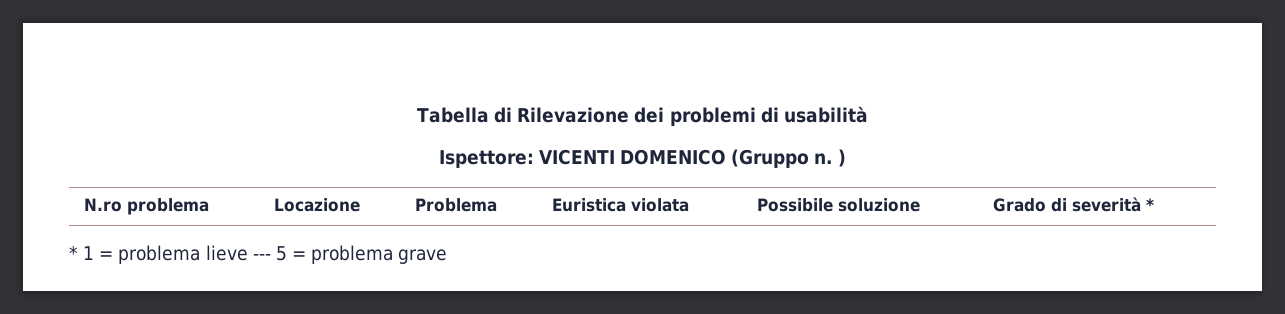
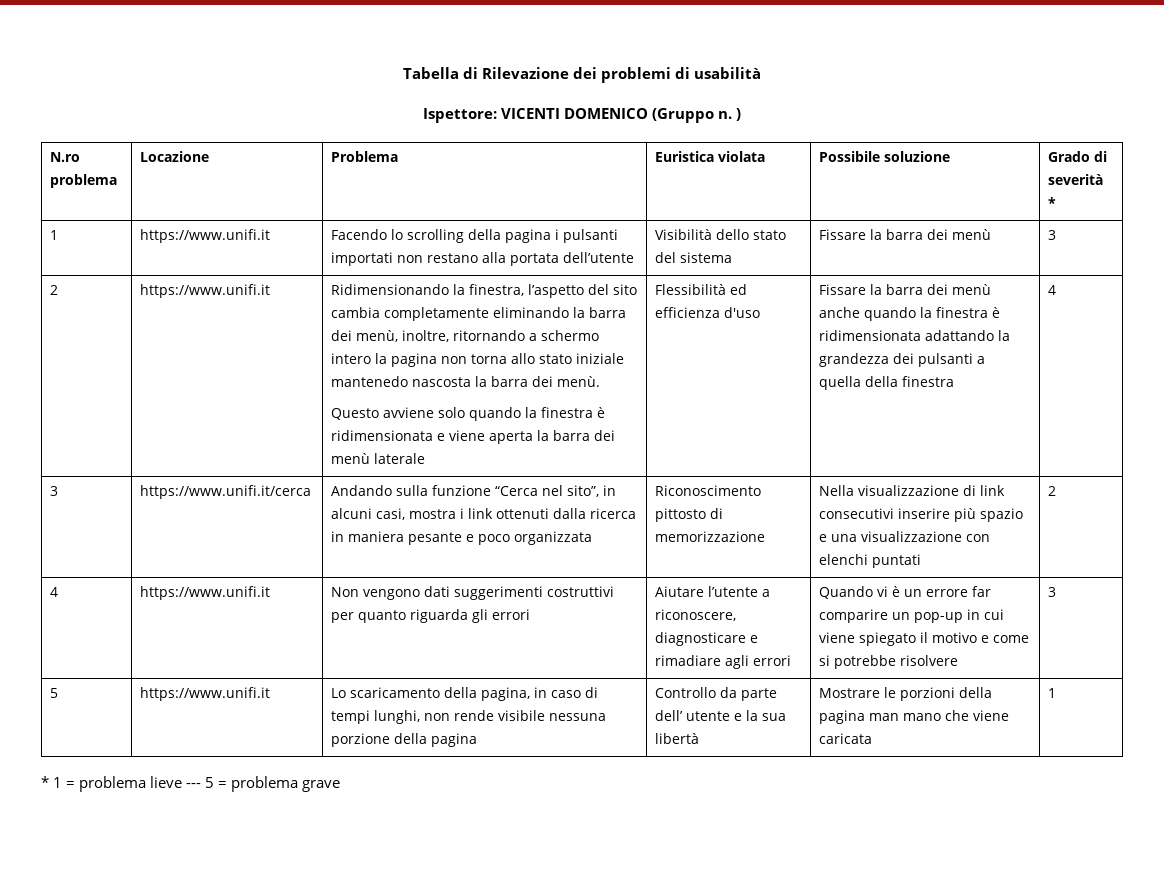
+ 1 | https://www.unifi.it | Facendo lo scrolling della pagina i pulsanti importati non restano alla portata dell’utente | Visibilità dello stato del sistema | Fissare la barra dei menù | 3
+ 2 | https://www.unifi.it | Ridimensionando la finestra, l’aspetto del sito cambia completamente eliminando la barra dei menù, inoltre, ritornando a schermo intero la pagina non torna allo stato iniziale mantenedo nascosta la barra dei menù.
+ Questo avviene solo quando la finestra è ridimensionata e viene aperta la barra dei menù laterale | Flessibilità ed efficienza d'uso | Fissare la barra dei menù anche quando la finestra è ridimensionata adattando la grandezza dei pulsanti a quella della finestra | 4
+ 3 | https://www.unifi.it/cerca | Andando sulla funzione “Cerca nel sito”, in alcuni casi, mostra i link ottenuti dalla ricerca in maniera pesante e poco organizzata | Riconoscimento pittosto di memorizzazione | Nella visualizzazione di link consecutivi inserire più spazio e una visualizzazione con elenchi puntati | 2
+ 4 | https://www.unifi.it | Non vengono dati suggerimenti costruttivi per quanto riguarda gli errori | Aiutare l’utente a riconoscere, diagnosticare e rimadiare agli errori | Quando vi è un errore far comparire un pop-up in cui viene spiegato il motivo e come si potrebbe risolvere | 3
+ 5 | https://www.unifi.it | Lo scaricamento della pagina, in caso di tempi lunghi, non rende visibile nessuna porzione della pagina | Controllo da parte dell’ utente e la sua libertà | Mostrare le porzioni della pagina man mano che viene caricata | 1

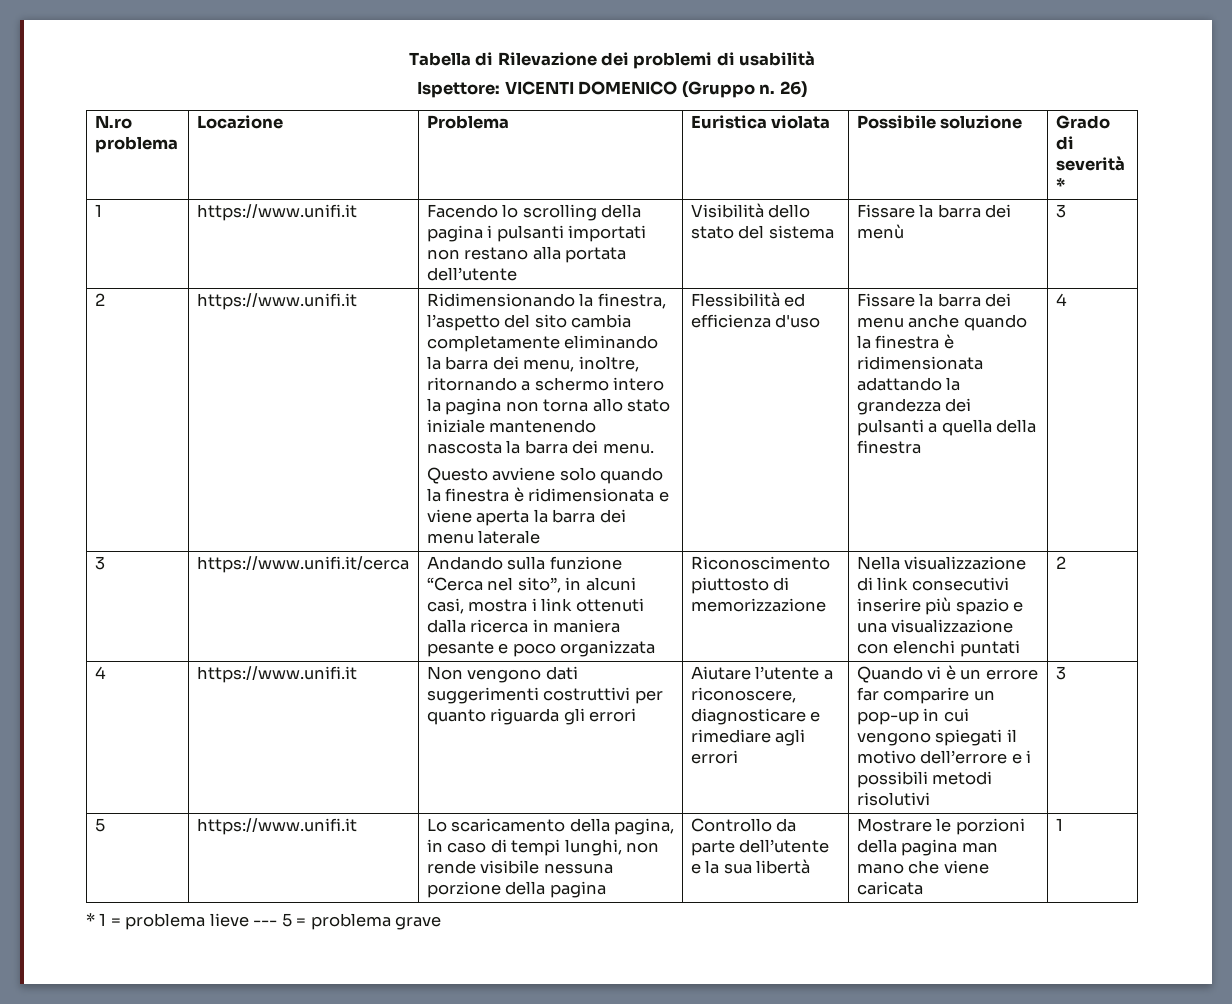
- Ispettore: VICENTI DOMENICO (Gruppo n. )
+ Ispettore: VICENTI DOMENICO (Gruppo n. 26)
- Ridimensionando la finestra, l’aspetto del sito cambia completamente eliminando la barra dei menù, inoltre, ritornando a schermo intero la pagina non torna allo stato iniziale mantenedo nascosta la barra dei menù.
+ Ridimensionando la finestra, l’aspetto del sito cambia completamente eliminando la barra dei menu, inoltre, ritornando a schermo intero la pagina non torna allo stato iniziale mantenendo nascosta la barra dei menu.
- Questo avviene solo quando la finestra è ridimensionata e viene aperta la barra dei menù laterale
+ Questo avviene solo quando la finestra è ridimensionata e viene aperta la barra dei menu laterale
- Fissare la barra dei menù anche quando la finestra è ridimensionata adattando la grandezza dei pulsanti a quella della finestra
+ Fissare la barra dei menu anche quando la finestra è ridimensionata adattando la grandezza dei pulsanti a quella della finestra
- Riconoscimento pittosto di memorizzazione
+ Riconoscimento piuttosto di memorizzazione
- Aiutare l’utente a riconoscere, diagnosticare e rimadiare agli errori
+ Aiutare l’utente a riconoscere, diagnosticare e rimediare agli errori
- Quando vi è un errore far comparire un pop-up in cui viene spiegato il motivo e come si potrebbe risolvere
+ Quando vi è un errore far comparire un pop-up in cui vengono spiegati il motivo dell’errore e i possibili metodi risolutivi
- 5 | https://www.unifi.it | Lo scaricamento della pagina, in caso di tempi lunghi, non rende visibile nessuna porzione della pagina | Controllo da parte dell’ utente e la sua libertà | Mostrare le porzioni della pagina man mano che viene caricata | 1
+ 5 | https://www.unifi.it | Lo scaricamento della pagina, in caso di tempi lunghi, non rende visibile nessuna porzione della pagina | Controllo da parte dell’utente e la sua libertà | Mostrare le porzioni della pagina man mano che viene caricata | 1

